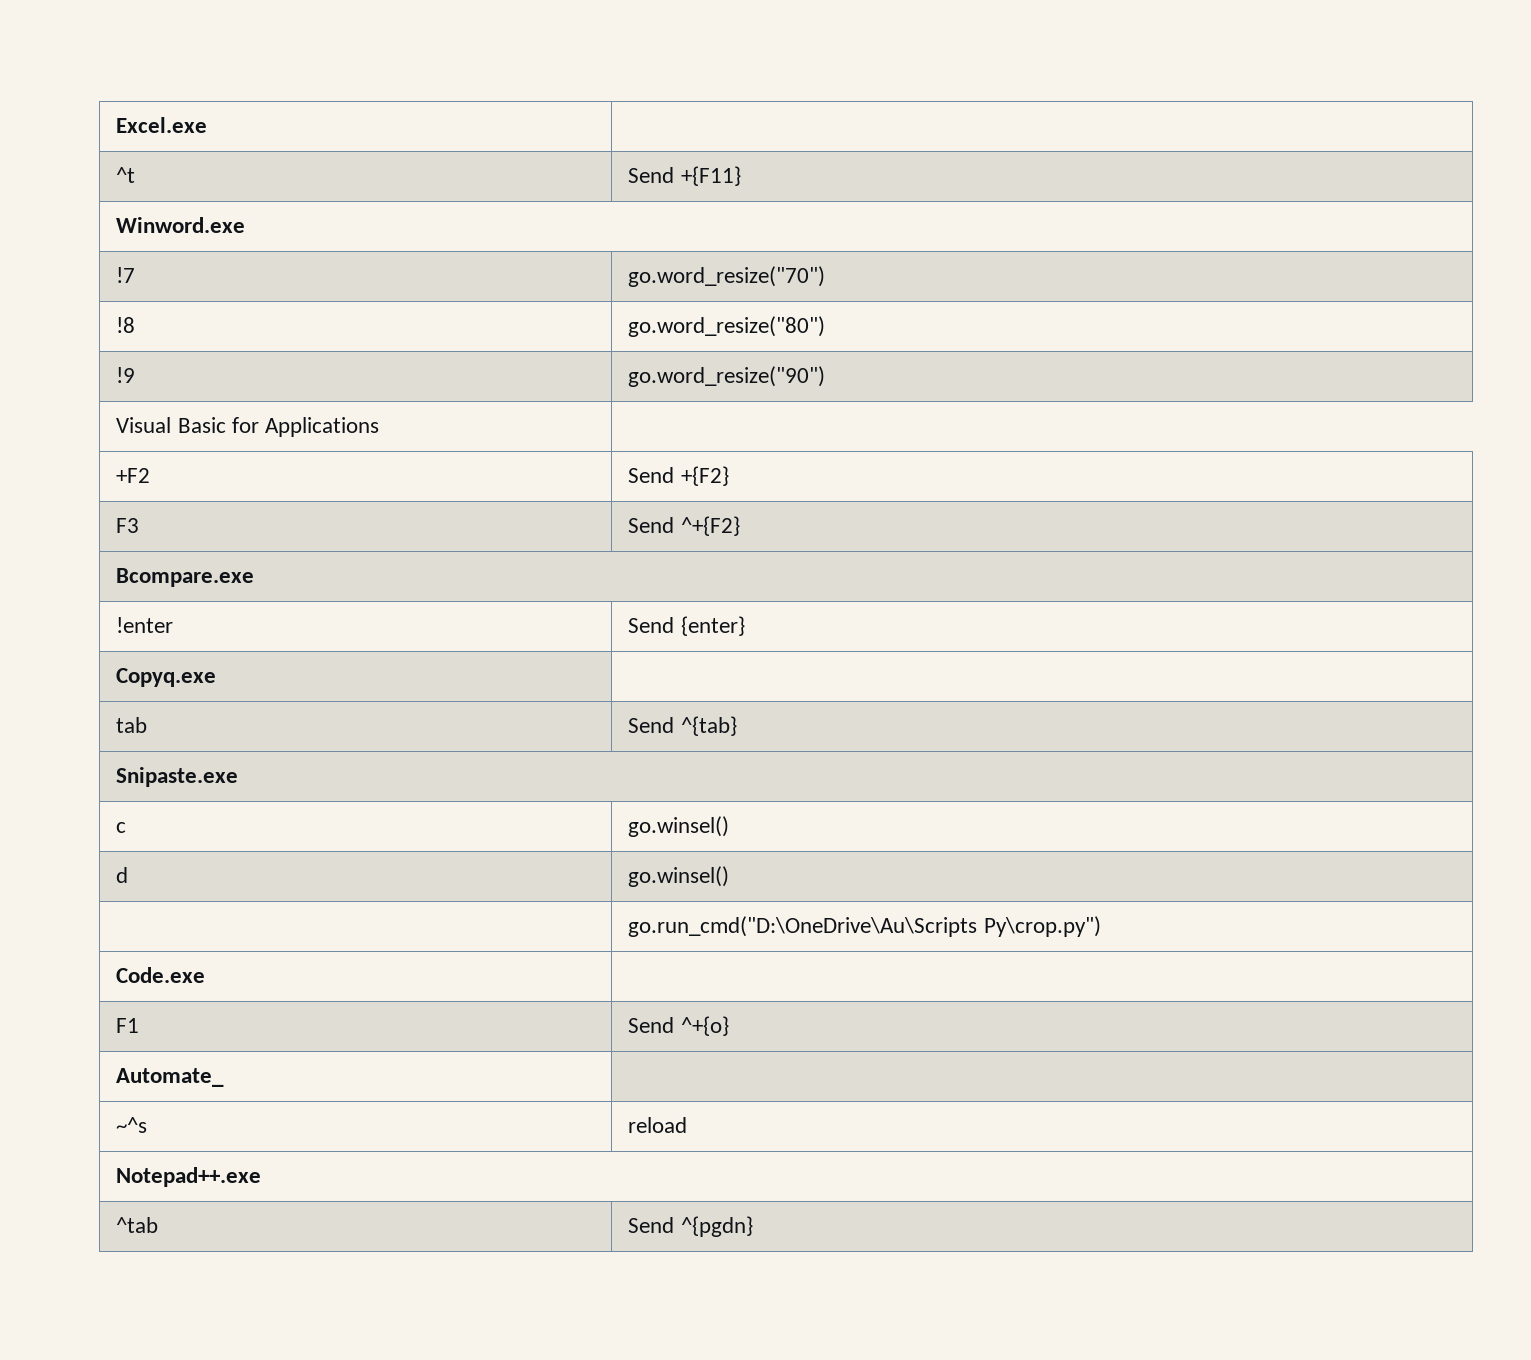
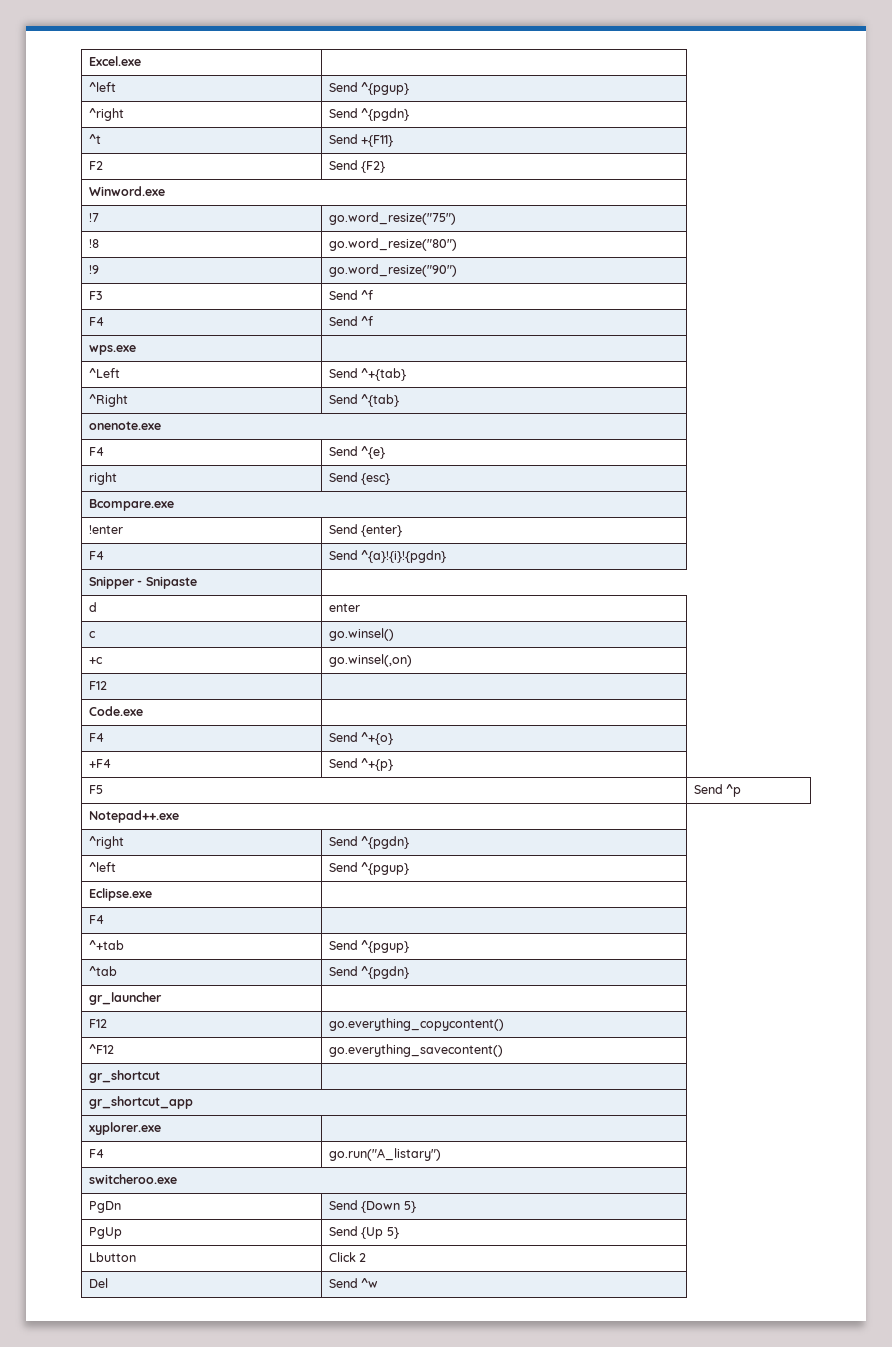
  Excel.exe |
+ ^left | Send ^{pgup}
+ ^right | Send ^{pgdn}
+ F2 | Send {F2}
- !7 | go.word_resize("70")
+ !7 | go.word_resize("75")
- Visual Basic for Applications
- +F2 | Send +{F2}
- F3 | Send ^+{F2}
+ F3 | Send ^f
+ F4 | Send ^f
+ wps.exe |
+ ^Left | Send ^+{tab}
+ ^Right | Send ^{tab}
+ onenote.exe
+ F4 | Send ^{e}
+ right | Send {esc}
- Copyq.exe |
- tab | Send ^{tab}
- Snipaste.exe
+ F4 | Send ^{a}!{i}!{pgdn}
+ Snipper - Snipaste
+ d | enter
  c | go.winsel()
- d | go.winsel()
- | go.run_cmd("D:\OneDrive\Au\Scripts Py\crop.py")
+ +c | go.winsel(,on)
+ F12 |
- F1 | Send ^+{o}
+ F4 | Send ^+{o}
- Automate_ |
- ~^s | reload
+ +F4 | Send ^+{p}
+ F5 | Send ^p
  Notepad++.exe
+ ^right | Send ^{pgdn}
+ ^left | Send ^{pgup}
+ Eclipse.exe |
+ F4 |
+ ^+tab | Send ^{pgup}
  ^tab | Send ^{pgdn}
+ gr_launcher |
+ F12 | go.everything_copycontent()
+ ^F12 | go.everything_savecontent()
+ gr_shortcut |
+ gr_shortcut_app
+ xyplorer.exe |
+ F4 | go.run("A_listary")
+ switcheroo.exe
+ PgDn | Send {Down 5}
+ PgUp | Send {Up 5}
+ Lbutton | Click 2
+ Del | Send ^w

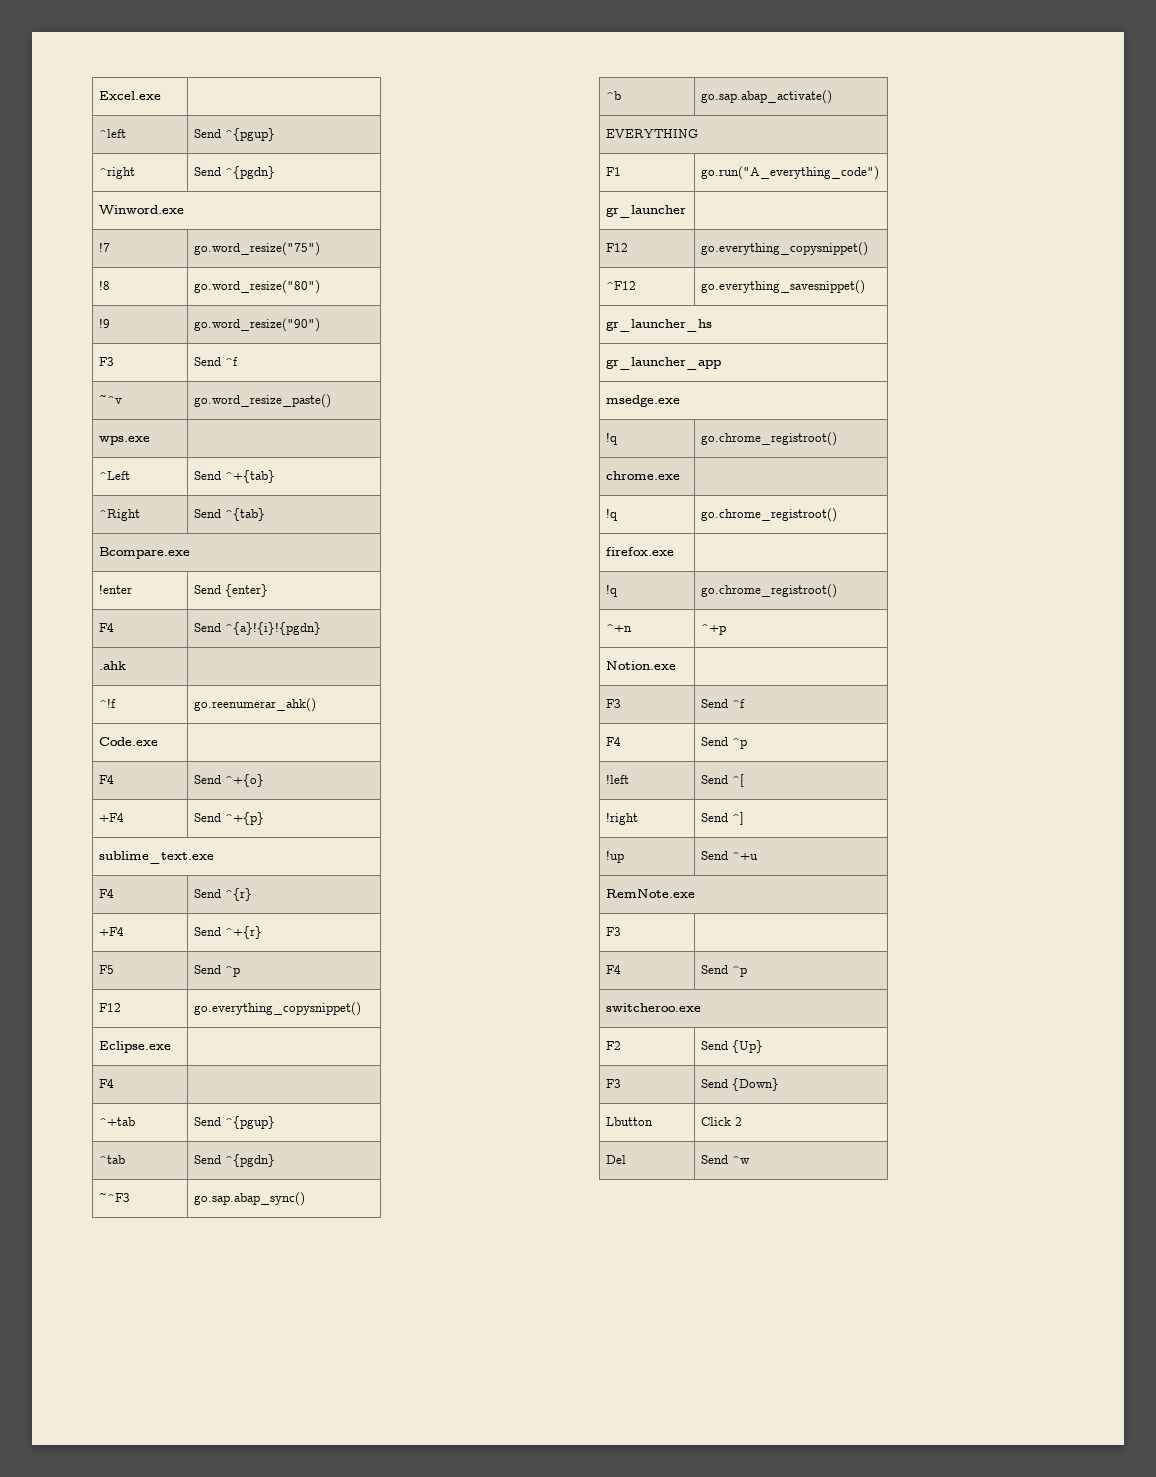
- ^t | Send +{F11}
- F2 | Send {F2}
- F4 | Send ^f
+ ~^v | go.word_resize_paste()
- onenote.exe
- F4 | Send ^{e}
- right | Send {esc}
- Snipper - Snipaste
- d | enter
- c | go.winsel()
- +c | go.winsel(,on)
- F12 |
+ .ahk |
+ ^!f | go.reenumerar_ahk()
+ sublime_text.exe
+ F4 | Send ^{r}
+ +F4 | Send ^+{r}
  F5 | Send ^p
- Notepad++.exe
- ^right | Send ^{pgdn}
- ^left | Send ^{pgup}
+ F12 | go.everything_copysnippet()
+ ~^F3 | go.sap.abap_sync()
+ ^b | go.sap.abap_activate()
+ EVERYTHING
+ F1 | go.run("A_everything_code")
  gr_launcher |
- F12 | go.everything_copycontent()
+ F12 | go.everything_copysnippet()
- ^F12 | go.everything_savecontent()
- gr_shortcut |
- gr_shortcut_app
- xyplorer.exe |
- F4 | go.run("A_listary")
+ ^F12 | go.everything_savesnippet()
+ gr_launcher_hs
+ gr_launcher_app
+ msedge.exe
+ !q | go.chrome_registroot()
+ chrome.exe |
+ !q | go.chrome_registroot()
+ firefox.exe |
+ !q | go.chrome_registroot()
+ ^+n | ^+p
+ Notion.exe |
+ F3 | Send ^f
+ F4 | Send ^p
+ !left | Send ^[
+ !right | Send ^]
+ !up | Send ^+u
+ RemNote.exe
+ F3 |
+ F4 | Send ^p
- PgDn | Send {Down 5}
- PgUp | Send {Up 5}
+ F2 | Send {Up}
+ F3 | Send {Down}

